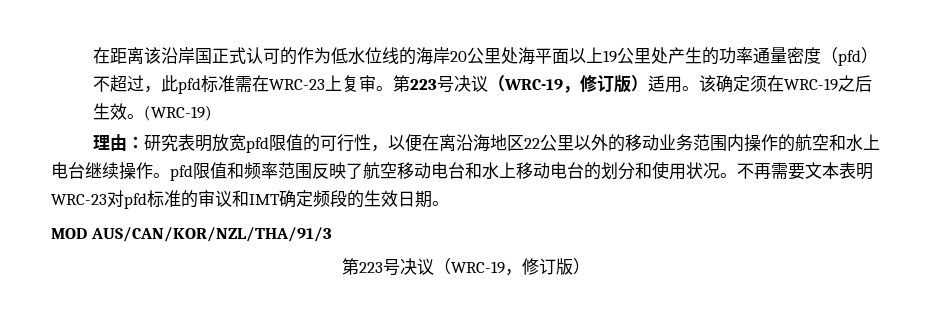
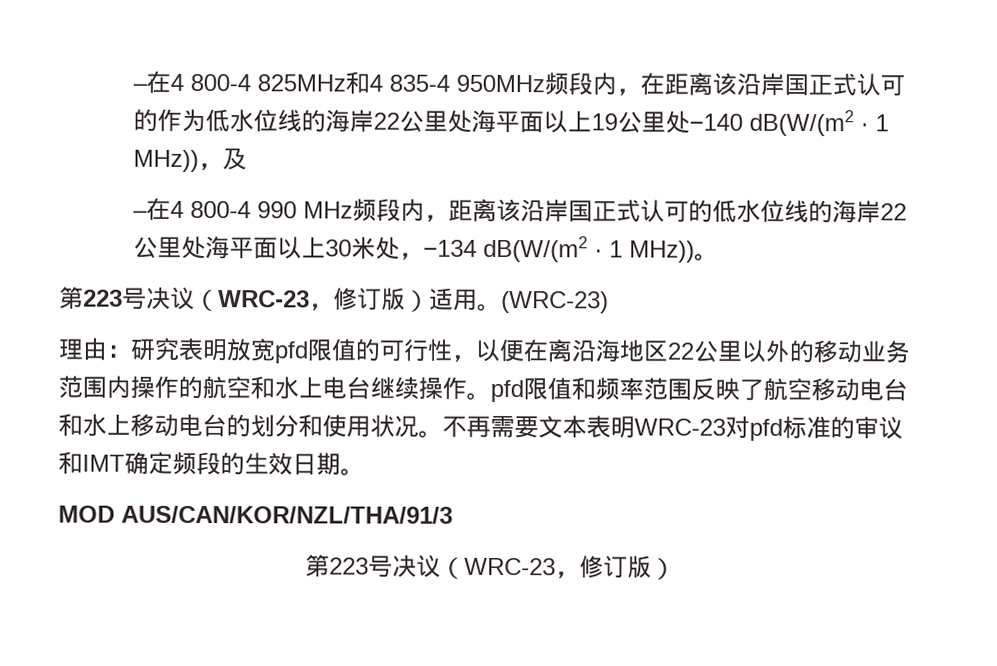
- 在距离该沿岸国正式认可的作为低水位线的海岸20公里处海平面以上19公里处产生的功率通量密度（pfd）不超过，此pfd标准需在WRC-23上复审。第223号决议（WRC-19，修订版）适用。
+ –在4 800-4 825MHz和4 835-4 950MHz频段内，在距离该沿岸国正式认可的作为低水位线的海岸22公里处海平面以上19公里处−140 dB(W/(m2 · 1 MHz))，及
+ –在4 800-4 990 MHz频段内，距离该沿岸国正式认可的低水位线的海岸22公里处海平面以上30米处，−134 dB(W/(m2 · 1 MHz))。
+ 第223号决议（WRC-23，修订版）适用。
- 该确定须在WRC-19之后生效。(WRC-19)
+ (WRC-23)
  MOD AUS/CAN/KOR/NZL/THA/91/3
- 第223号决议（WRC-19，修订版）
+ 第223号决议（WRC-23，修订版）

